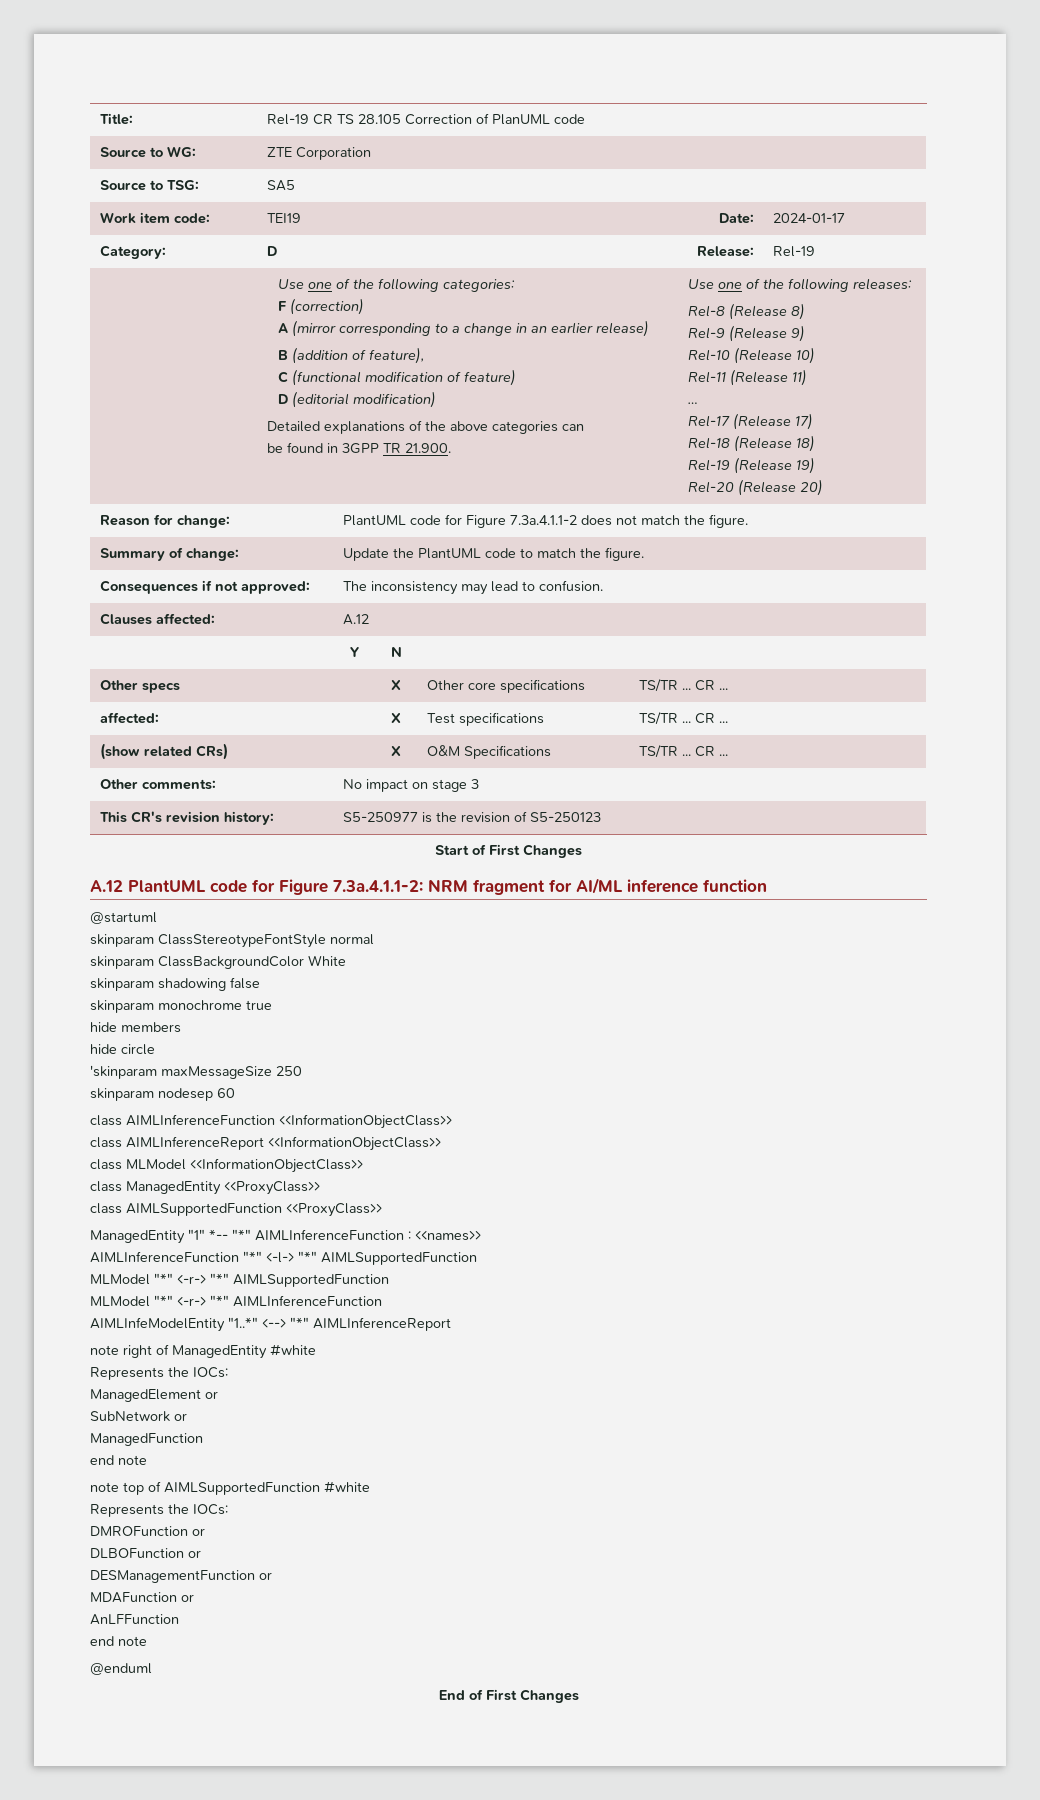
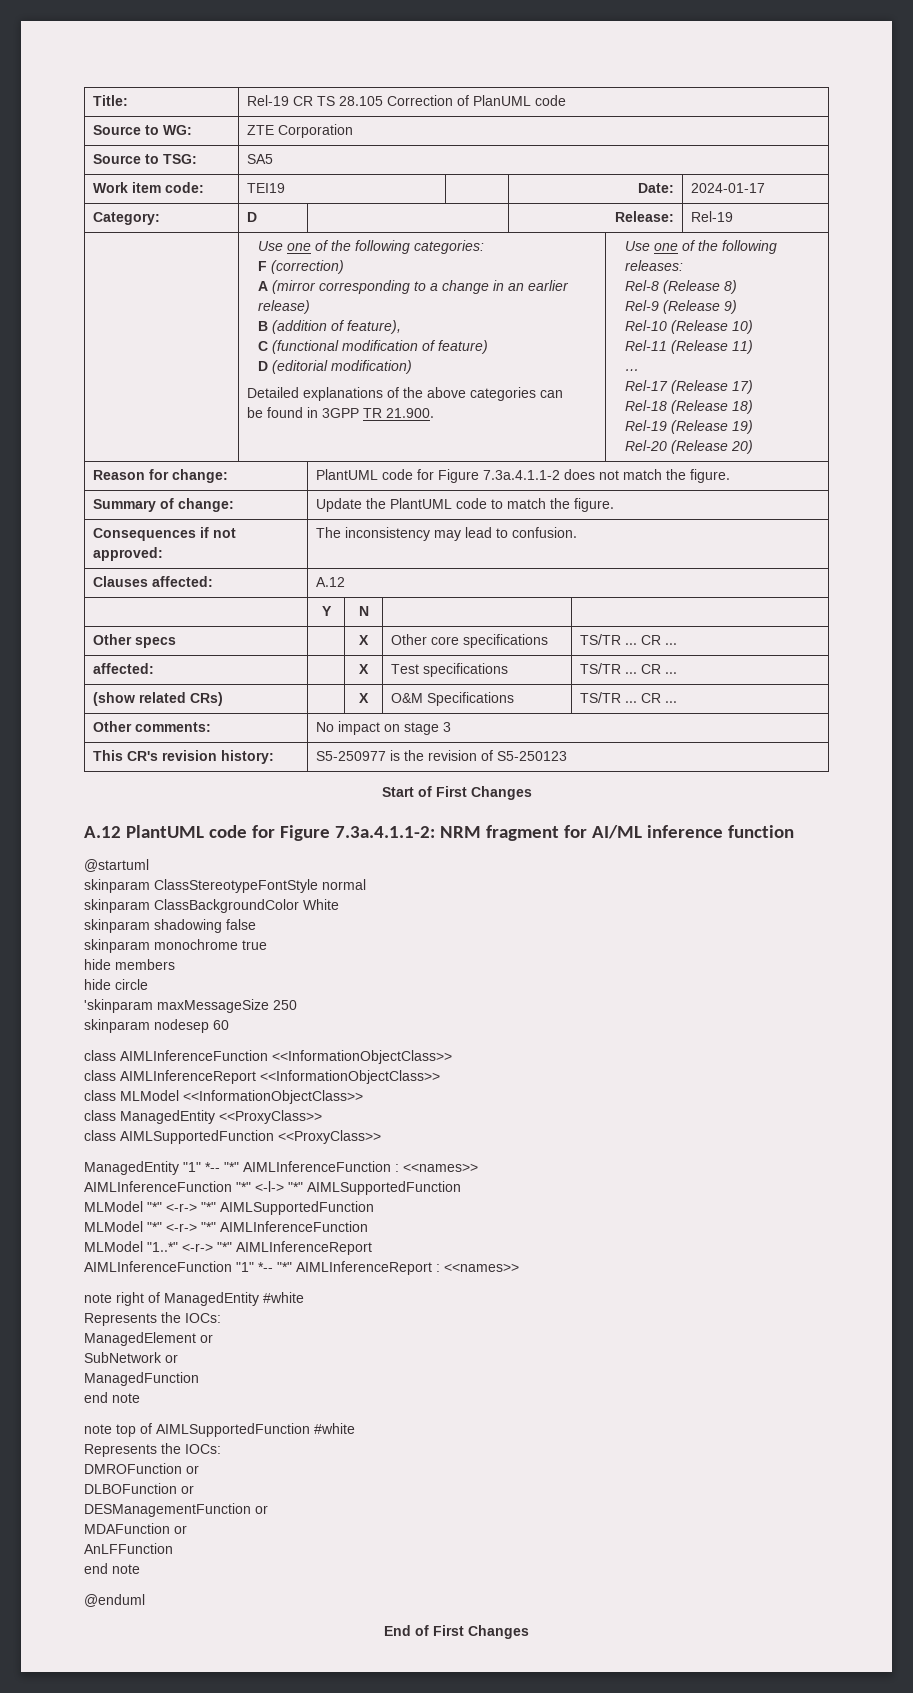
- AIMLInfeModelEntity "1..*" <--> "*" AIMLInferenceReport
+ MLModel "1..*" <-r-> "*" AIMLInferenceReport
+ AIMLInferenceFunction "1" *-- "*" AIMLInferenceReport : <<names>>

